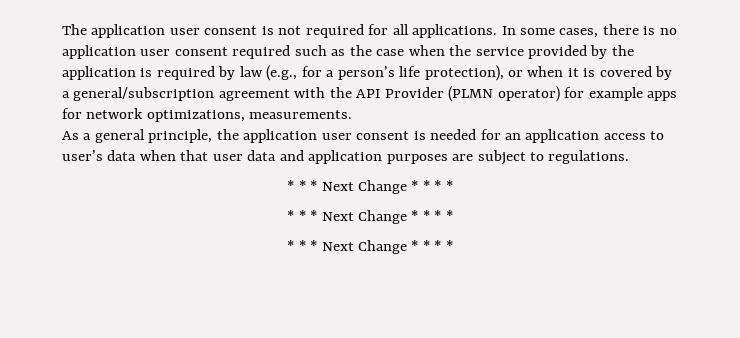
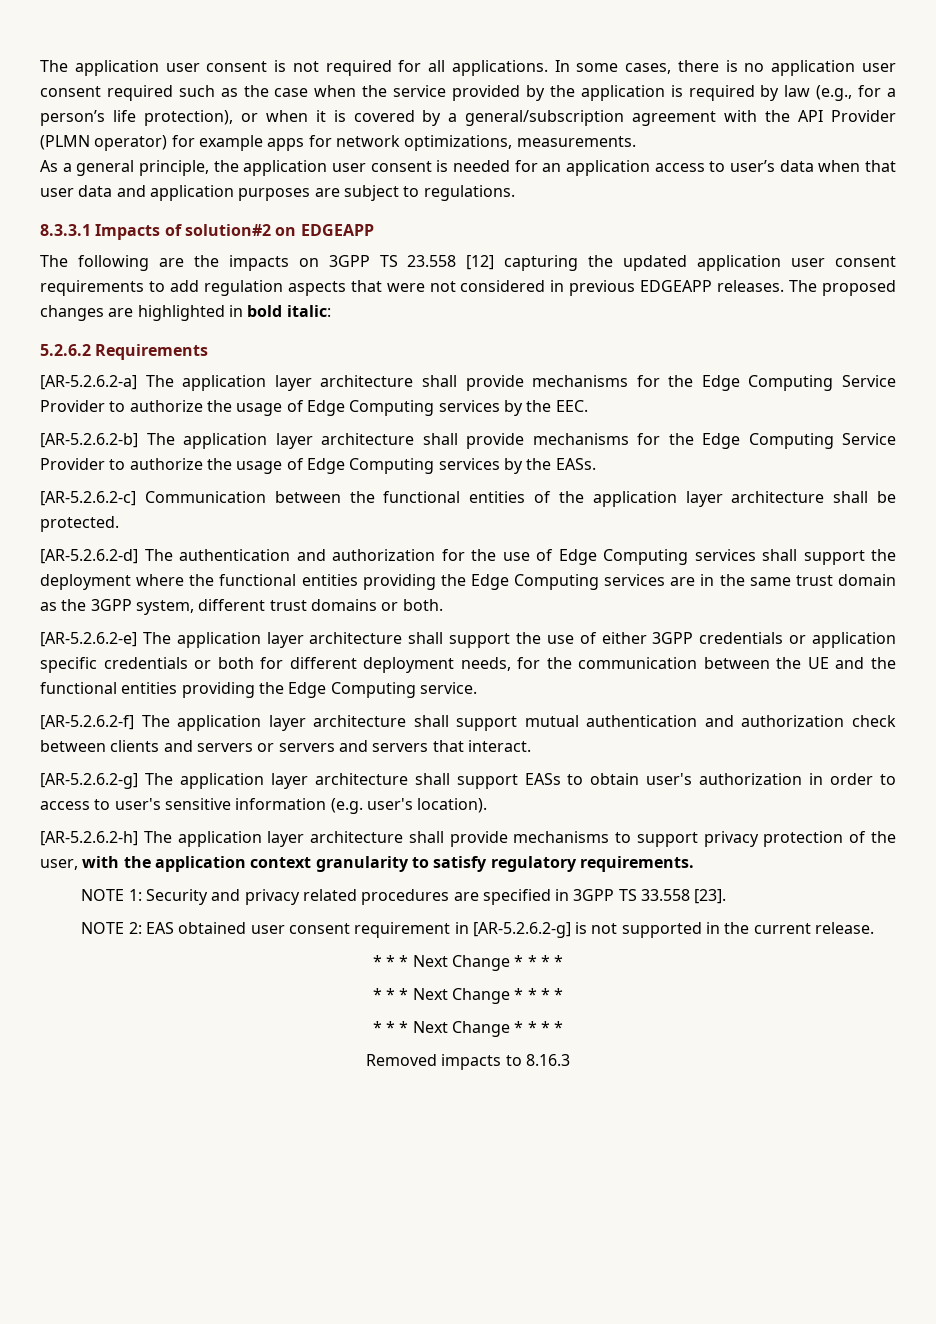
+ 8.3.3.1 Impacts of solution#2 on EDGEAPP
+ The following are the impacts on 3GPP TS 23.558 [12] capturing the updated application user consent requirements to add regulation aspects that were not considered in previous EDGEAPP releases. The proposed changes are highlighted in bold italic:
+ 5.2.6.2 Requirements
+ [AR-5.2.6.2-a] The application layer architecture shall provide mechanisms for the Edge Computing Service Provider to authorize the usage of Edge Computing services by the EEC.
+ [AR-5.2.6.2-b] The application layer architecture shall provide mechanisms for the Edge Computing Service Provider to authorize the usage of Edge Computing services by the EASs.
+ [AR-5.2.6.2-c] Communication between the functional entities of the application layer architecture shall be protected.
+ [AR-5.2.6.2-d] The authentication and authorization for the use of Edge Computing services shall support the deployment where the functional entities providing the Edge Computing services are in the same trust domain as the 3GPP system, different trust domains or both.
+ [AR-5.2.6.2-e] The application layer architecture shall support the use of either 3GPP credentials or application specific credentials or both for different deployment needs, for the communication between the UE and the functional entities providing the Edge Computing service.
+ [AR-5.2.6.2-f] The application layer architecture shall support mutual authentication and authorization check between clients and servers or servers and servers that interact.
+ [AR-5.2.6.2-g] The application layer architecture shall support EASs to obtain user's authorization in order to access to user's sensitive information (e.g. user's location).
+ [AR-5.2.6.2-h] The application layer architecture shall provide mechanisms to support privacy protection of the user, with the application context granularity to satisfy regulatory requirements.
+ NOTE 1: Security and privacy related procedures are specified in 3GPP TS 33.558 [23].
+ NOTE 2: EAS obtained user consent requirement in [AR-5.2.6.2-g] is not supported in the current release.
+ Removed impacts to 8.16.3

